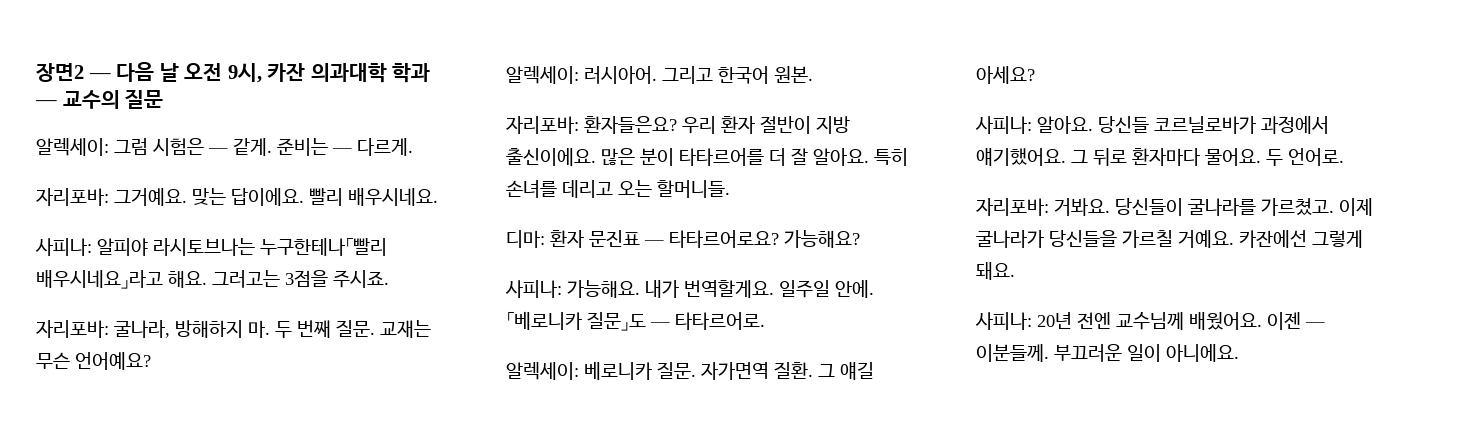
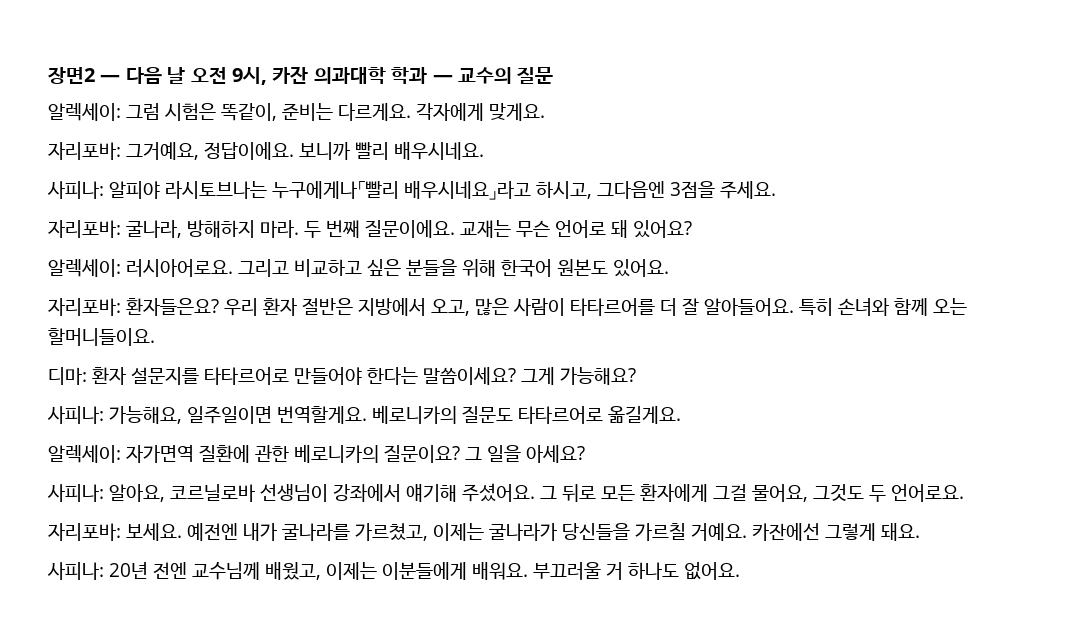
- 알렉세이: 그럼 시험은 — 같게. 준비는 — 다르게.
- 자리포바: 그거예요. 맞는 답이에요. 빨리 배우시네요.
+ 알렉세이: 그럼 시험은 똑같이, 준비는 다르게요. 각자에게 맞게요.
+ 자리포바: 그거예요, 정답이에요. 보니까 빨리 배우시네요.
- 사피나: 알피야 라시토브나는 누구한테나「빨리 배우시네요」라고 해요. 그러고는 3점을 주시죠.
+ 사피나: 알피야 라시토브나는 누구에게나「빨리 배우시네요」라고 하시고, 그다음엔 3점을 주세요.
- 자리포바: 굴나라, 방해하지 마.
+ 자리포바: 굴나라, 방해하지 마라.
- 두 번째 질문.
+ 두 번째 질문이에요.
- 교재는 무슨 언어예요?
- 알렉세이: 러시아어. 그리고 한국어 원본.
- 자리포바: 환자들은요? 우리 환자 절반이 지방 출신이에요. 많은 분이 타타르어를 더 잘 알아요. 특히 손녀를 데리고 오는 할머니들.
- 디마: 환자 문진표 — 타타르어로요? 가능해요?
- 사피나: 가능해요. 내가 번역할게요. 일주일 안에.「베로니카 질문」도 — 타타르어로.
- 알렉세이: 베로니카 질문. 자가면역 질환. 그 얘길 아세요?
- 사피나: 알아요. 당신들 코르닐로바가 과정에서 얘기했어요. 그 뒤로 환자마다 물어요. 두 언어로.
- 자리포바: 거봐요. 당신들이 굴나라를 가르쳤고. 이제 굴나라가 당신들을 가르칠 거예요.
+ 교재는 무슨 언어로 돼 있어요?
+ 알렉세이: 러시아어로요. 그리고 비교하고 싶은 분들을 위해 한국어 원본도 있어요.
+ 자리포바: 환자들은요? 우리 환자 절반은 지방에서 오고, 많은 사람이 타타르어를 더 잘 알아들어요. 특히 손녀와 함께 오는 할머니들이요.
+ 디마: 환자 설문지를 타타르어로 만들어야 한다는 말씀이세요? 그게 가능해요?
+ 사피나: 가능해요, 일주일이면 번역할게요. 베로니카의 질문도 타타르어로 옮길게요.
+ 알렉세이: 자가면역 질환에 관한 베로니카의 질문이요? 그 일을 아세요?
+ 사피나: 알아요, 코르닐로바 선생님이 강좌에서 얘기해 주셨어요. 그 뒤로 모든 환자에게 그걸 물어요, 그것도 두 언어로요.
+ 자리포바: 보세요. 예전엔 내가 굴나라를 가르쳤고, 이제는 굴나라가 당신들을 가르칠 거예요.
- 사피나: 20년 전엔 교수님께 배웠어요. 이젠 — 이분들께. 부끄러운 일이 아니에요.
+ 사피나: 20년 전엔 교수님께 배웠고, 이제는 이분들에게 배워요. 부끄러울 거 하나도 없어요.

